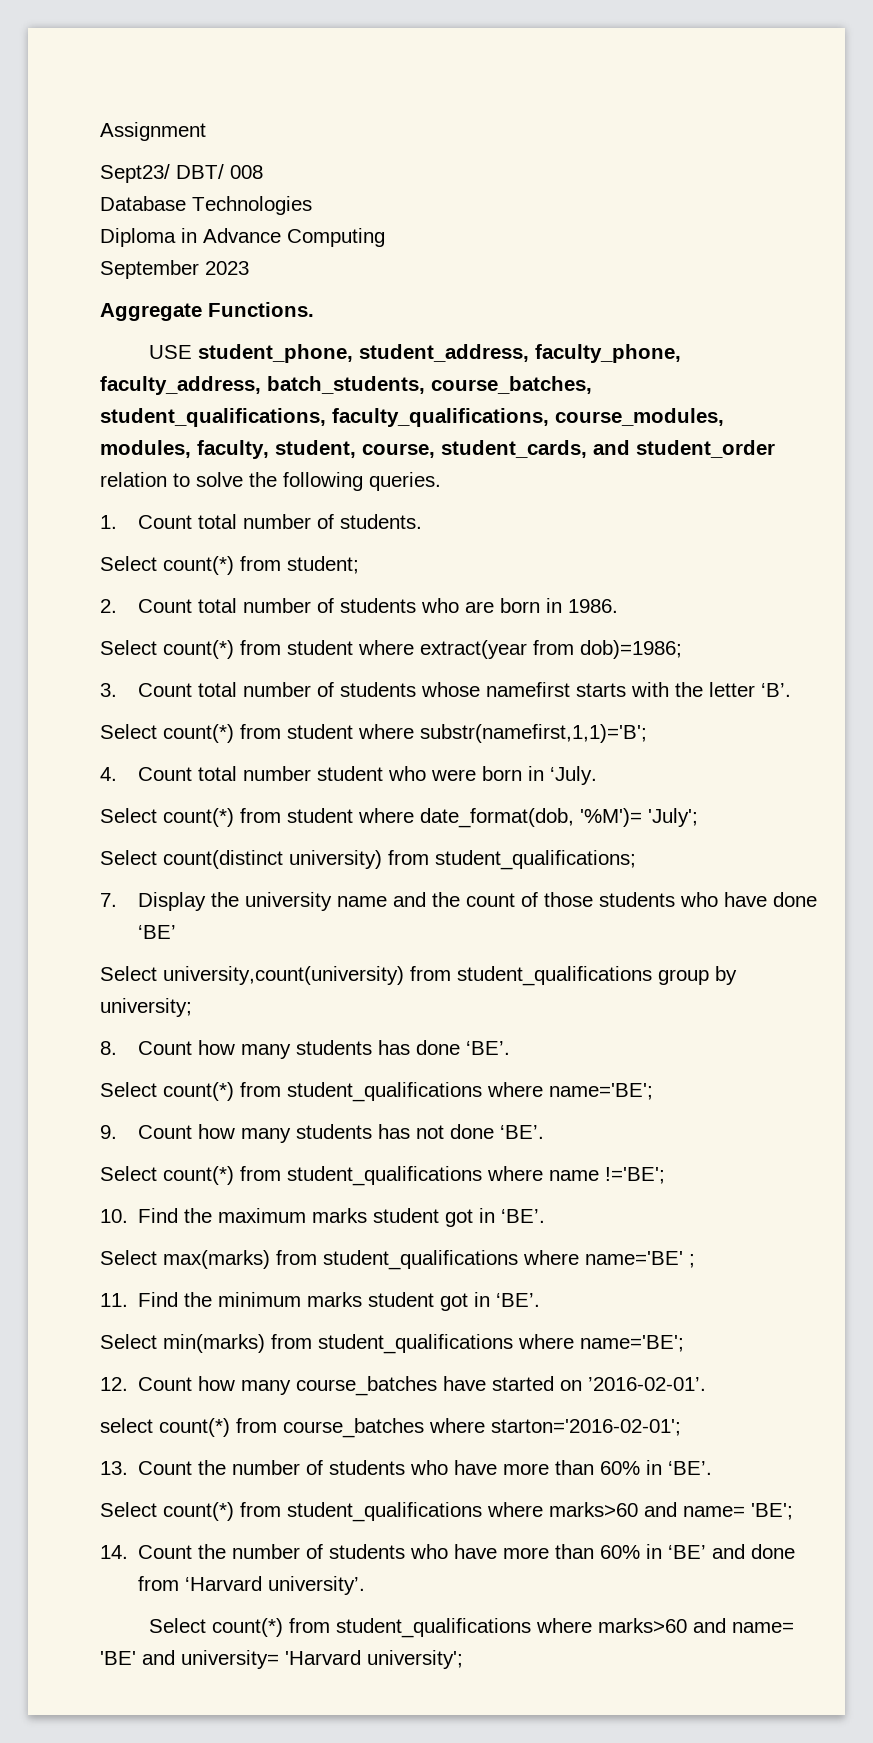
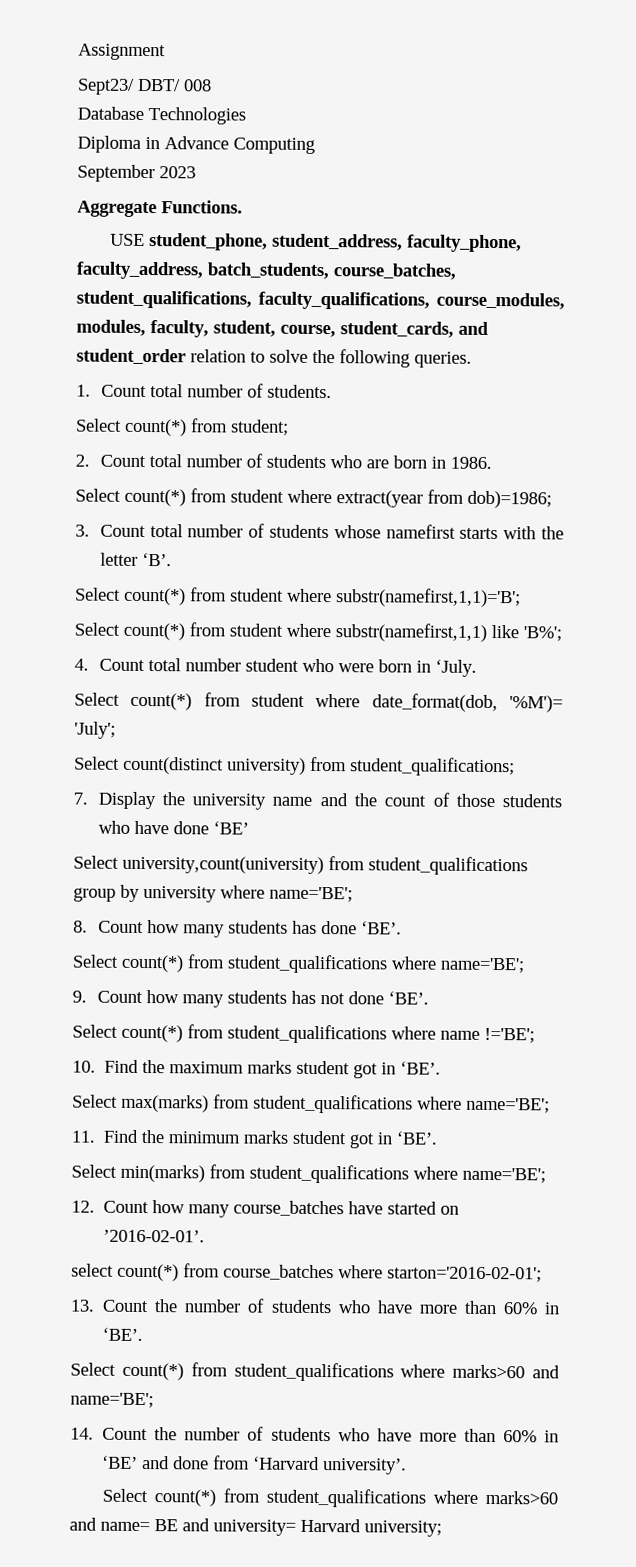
+ Select count(*) from student where substr(namefirst,1,1) like 'B%';
- Select university,count(university) from student_qualifications group by university;
+ Select university,count(university) from student_qualifications group by university where name='BE';
- Select max(marks) from student_qualifications where name='BE' ;
+ Select max(marks) from student_qualifications where name='BE';
- Select count(*) from student_qualifications where marks>60 and name= 'BE';
+ Select count(*) from student_qualifications where marks>60 and name='BE';
- Select count(*) from student_qualifications where marks>60 and name= 'BE' and university= 'Harvard university';
+ Select count(*) from student_qualifications where marks>60 and name= BE and university= Harvard university;

